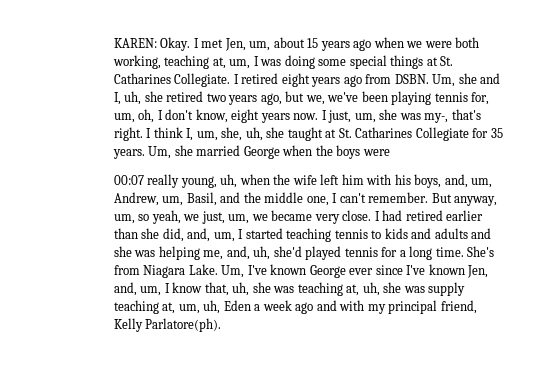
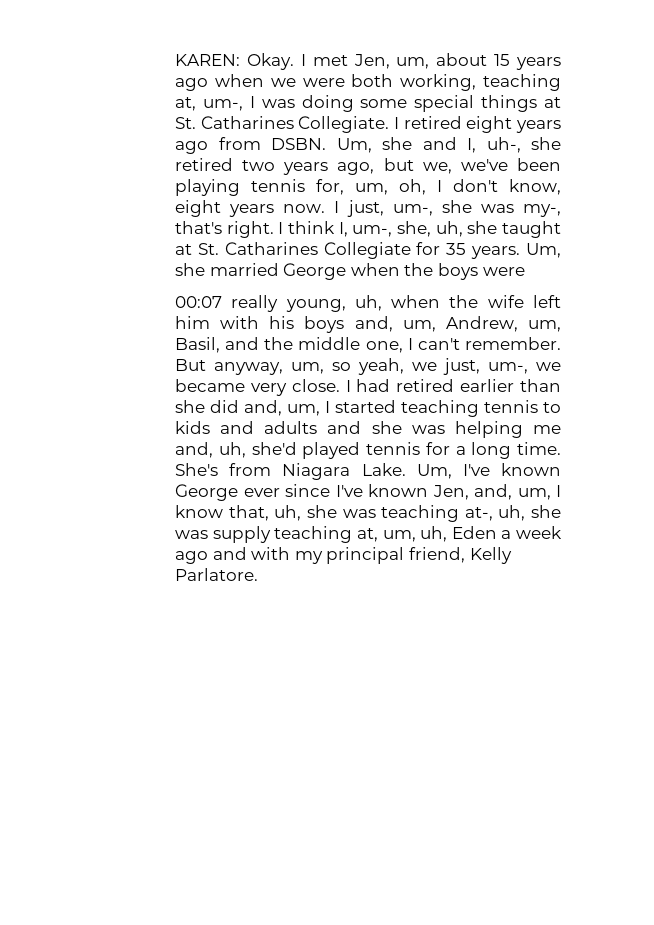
- I met Jen, um, about 15 years ago when we were both working, teaching at, um, I was doing some special things at St. Catharines Collegiate.
+ I met Jen, um, about 15 years ago when we were both working, teaching at, um-, I was doing some special things at St. Catharines Collegiate.
- Um, she and I, uh, she retired two years ago, but we, we've been playing tennis for, um, oh, I don't know, eight years now.
+ Um, she and I, uh-, she retired two years ago, but we, we've been playing tennis for, um, oh, I don't know, eight years now.
- I just, um, she was my-, that's right.
+ I just, um-, she was my-, that's right.
- I think I, um, she, uh, she taught at St. Catharines Collegiate for 35 years.
+ I think I, um-, she, uh, she taught at St. Catharines Collegiate for 35 years.
- 00:07 really young, uh, when the wife left him with his boys, and, um, Andrew, um, Basil, and the middle one, I can't remember.
+ 00:07 really young, uh, when the wife left him with his boys and, um, Andrew, um, Basil, and the middle one, I can't remember.
- But anyway, um, so yeah, we just, um, we became very close.
+ But anyway, um, so yeah, we just, um-, we became very close.
- I had retired earlier than she did, and, um, I started teaching tennis to kids and adults and she was helping me, and, uh, she'd played tennis for a long time.
+ I had retired earlier than she did and, um, I started teaching tennis to kids and adults and she was helping me and, uh, she'd played tennis for a long time.
- Um, I've known George ever since I've known Jen, and, um, I know that, uh, she was teaching at, uh, she was supply teaching at, um, uh, Eden a week ago and with my principal friend, Kelly Parlatore(ph).
+ Um, I've known George ever since I've known Jen, and, um, I know that, uh, she was teaching at-, uh, she was supply teaching at, um, uh, Eden a week ago and with my principal friend, Kelly Parlatore.

